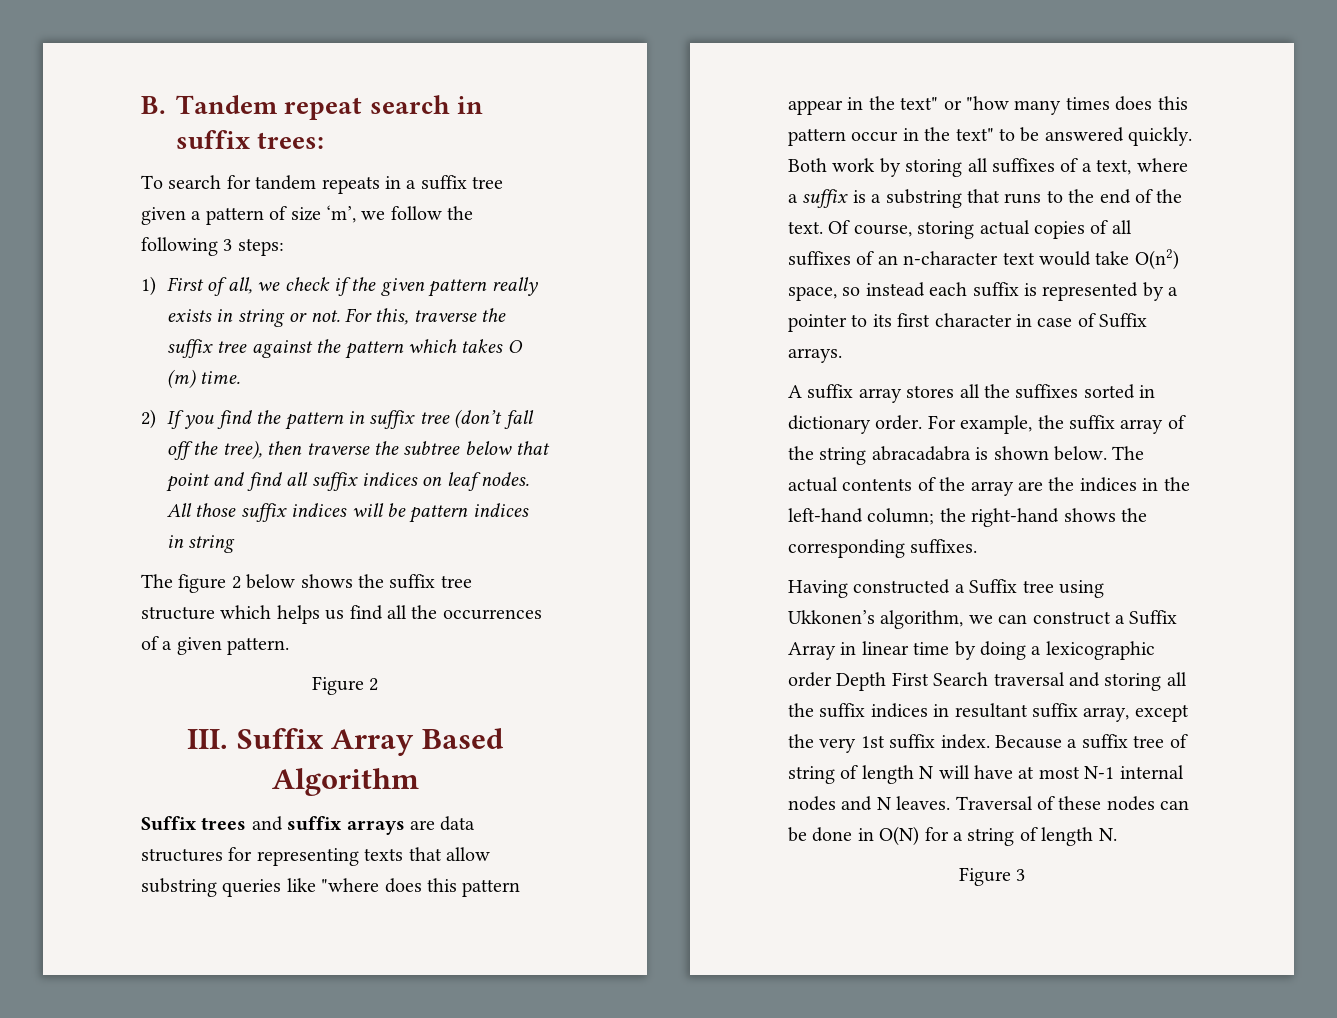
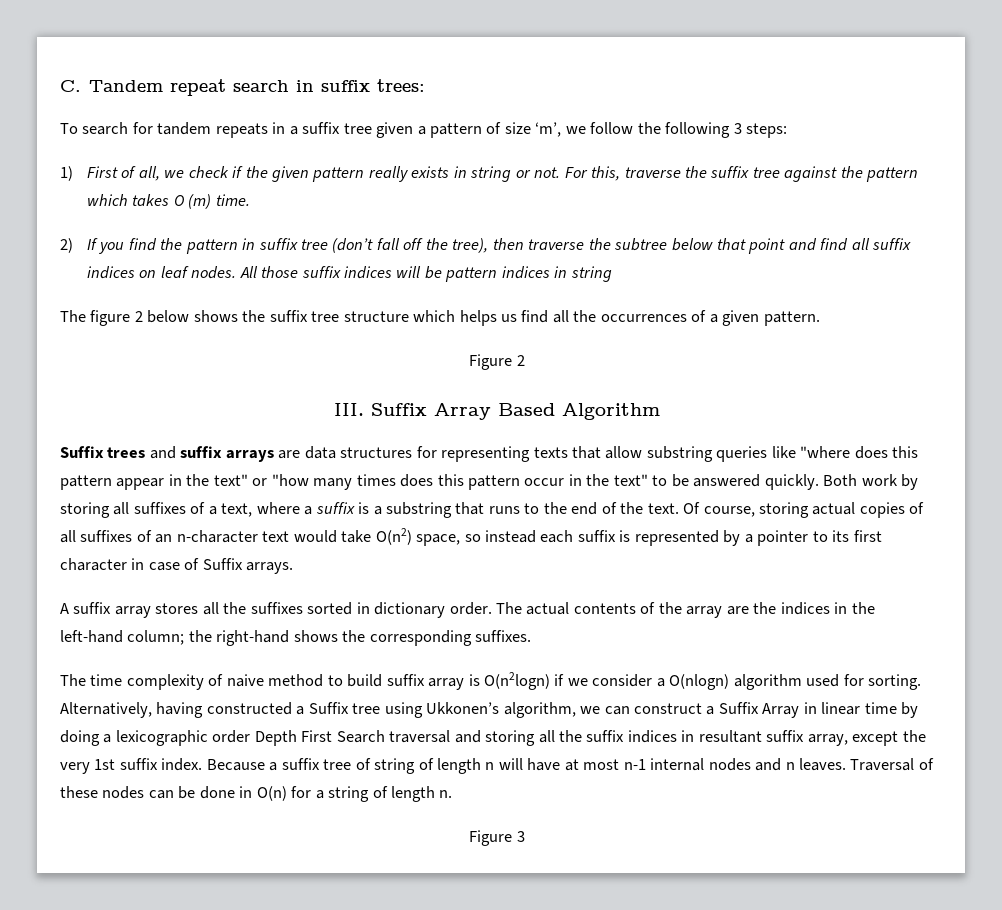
- B. Tandem repeat search in suffix trees:
+ C. Tandem repeat search in suffix trees:
- For example, the suffix array of the string abracadabra is shown below.
- Having constructed a Suffix tree using Ukkonen’s algorithm, we can construct a Suffix Array in linear time by doing a lexicographic order Depth First Search traversal and storing all the suffix indices in resultant suffix array, except the very 1st suffix index.
+ The time complexity of naive method to build suffix array is O(n2logn) if we consider a O(nlogn) algorithm used for sorting. Alternatively, having constructed a Suffix tree using Ukkonen’s algorithm, we can construct a Suffix Array in linear time by doing a lexicographic order Depth First Search traversal and storing all the suffix indices in resultant suffix array, except the very 1st suffix index.
- Because a suffix tree of string of length N will have at most N-1 internal nodes and N leaves.
+ Because a suffix tree of string of length n will have at most n-1 internal nodes and n leaves.
- Traversal of these nodes can be done in O(N) for a string of length N.
+ Traversal of these nodes can be done in O(n) for a string of length n.

